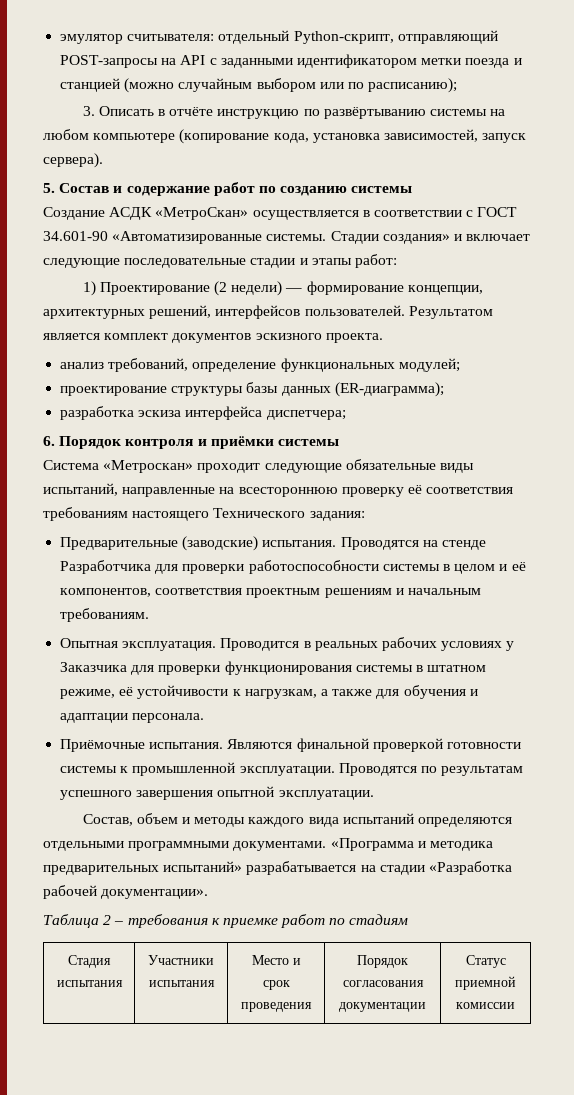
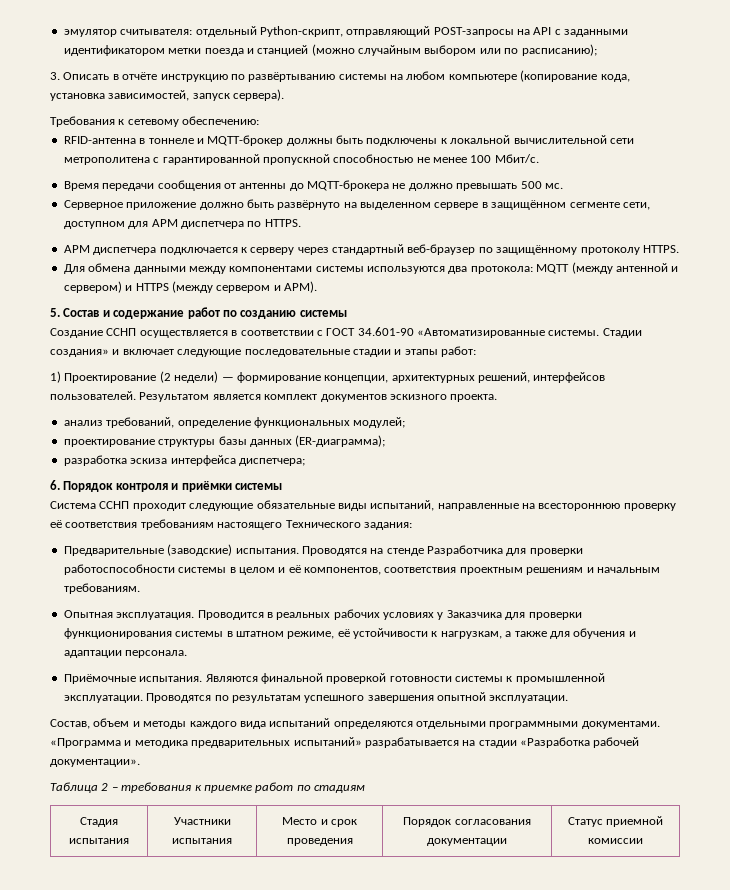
+ Требования к сетевому обеспечению:
+ RFID-антенна в тоннеле и MQTT-брокер должны быть подключены к локальной вычислительной сети метрополитена с гарантированной пропускной способностью не менее 100 Мбит/с.
+ Время передачи сообщения от антенны до MQTT-брокера не должно превышать 500 мс.
+ Серверное приложение должно быть развёрнуто на выделенном сервере в защищённом сегменте сети, доступном для АРМ диспетчера по HTTPS.
+ АРМ диспетчера подключается к серверу через стандартный веб-браузер по защищённому протоколу HTTPS.
+ Для обмена данными между компонентами системы используются два протокола: MQTT (между антенной и сервером) и HTTPS (между сервером и АРМ).
- Создание АСДК «МетроСкан» осуществляется в соответствии с ГОСТ 34.601-90 «Автоматизированные системы.
+ Создание ССНП осуществляется в соответствии с ГОСТ 34.601-90 «Автоматизированные системы.
- Система «Метроскан» проходит следующие обязательные виды испытаний, направленные на всестороннюю проверку её соответствия требованиям настоящего Технического задания:
+ Система ССНП проходит следующие обязательные виды испытаний, направленные на всестороннюю проверку её соответствия требованиям настоящего Технического задания:

